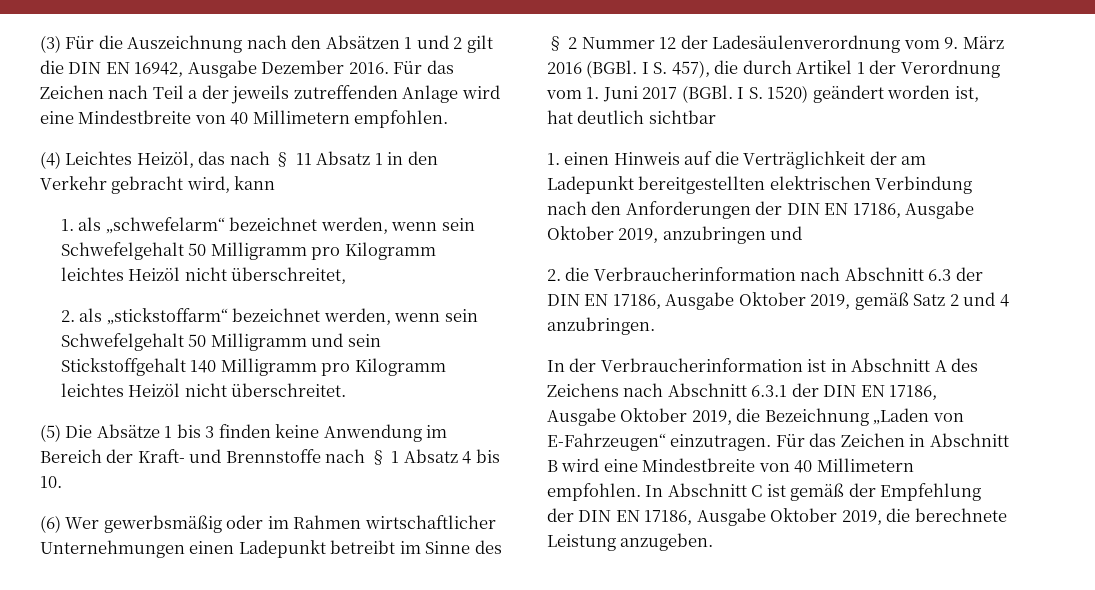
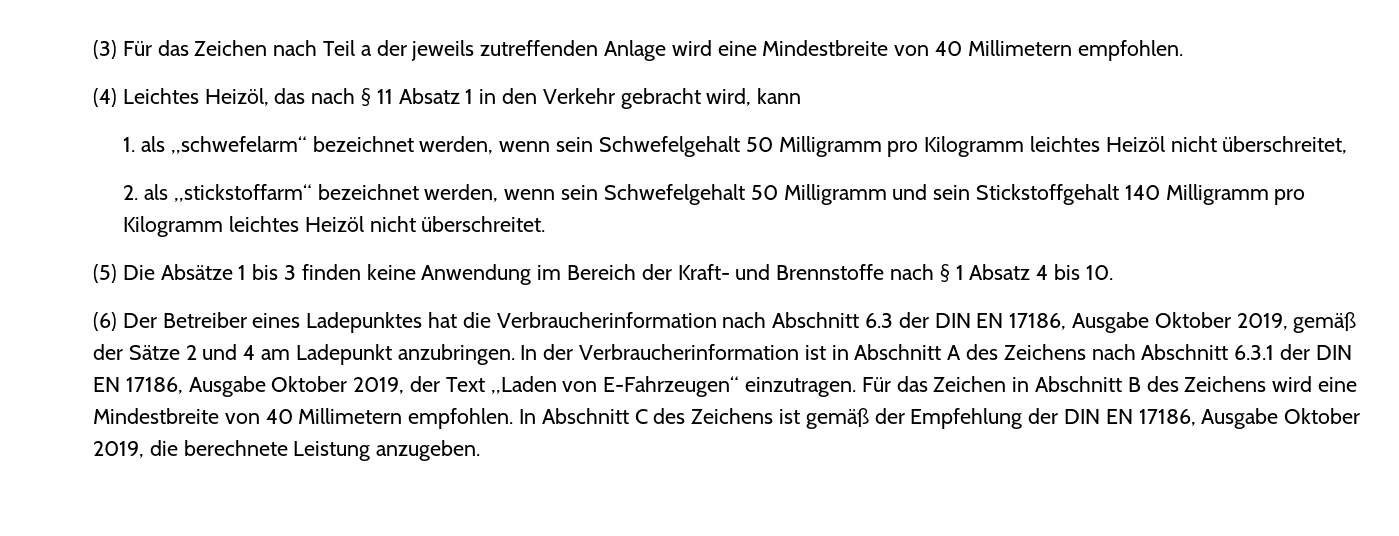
- (3) Für die Auszeichnung nach den Absätzen 1 und 2 gilt die DIN EN 16942, Ausgabe Dezember 2016. Für das Zeichen nach Teil a der jeweils zutreffenden Anlage wird eine Mindestbreite von 40 Millimetern empfohlen.
+ (3) Für das Zeichen nach Teil a der jeweils zutreffenden Anlage wird eine Mindestbreite von 40 Millimetern empfohlen.
- (6) Wer gewerbsmäßig oder im Rahmen wirtschaftlicher Unternehmungen einen Ladepunkt betreibt im Sinne des § 2 Nummer 12 der Ladesäulenverordnung vom 9. März 2016 (BGBl. I S. 457), die durch Artikel 1 der Verordnung vom 1. Juni 2017 (BGBl. I S. 1520) geändert worden ist, hat deutlich sichtbar
- 1. einen Hinweis auf die Verträglichkeit der am Ladepunkt bereitgestellten elektrischen Verbindung nach den Anforderungen der DIN EN 17186, Ausgabe Oktober 2019, anzubringen und
- 2. die Verbraucherinformation nach Abschnitt 6.3 der DIN EN 17186, Ausgabe Oktober 2019, gemäß Satz 2 und 4 anzubringen.
- In der Verbraucherinformation ist in Abschnitt A des Zeichens nach Abschnitt 6.3.1 der DIN EN 17186, Ausgabe Oktober 2019, die Bezeichnung „Laden von E-Fahrzeugen“ einzutragen.
+ (6) Der Betreiber eines Ladepunktes hat die Verbraucherinformation nach Abschnitt 6.3 der DIN EN 17186, Ausgabe Oktober 2019, gemäß der Sätze 2 und 4 am Ladepunkt anzubringen. In der Verbraucherinformation ist in Abschnitt A des Zeichens nach Abschnitt 6.3.1 der DIN EN 17186, Ausgabe Oktober 2019, der Text „Laden von E-Fahrzeugen“ einzutragen.
- Für das Zeichen in Abschnitt B wird eine Mindestbreite von 40 Millimetern empfohlen.
+ Für das Zeichen in Abschnitt B des Zeichens wird eine Mindestbreite von 40 Millimetern empfohlen.
- In Abschnitt C ist gemäß der Empfehlung der DIN EN 17186, Ausgabe Oktober 2019, die berechnete Leistung anzugeben.
+ In Abschnitt C des Zeichens ist gemäß der Empfehlung der DIN EN 17186, Ausgabe Oktober 2019, die berechnete Leistung anzugeben.

